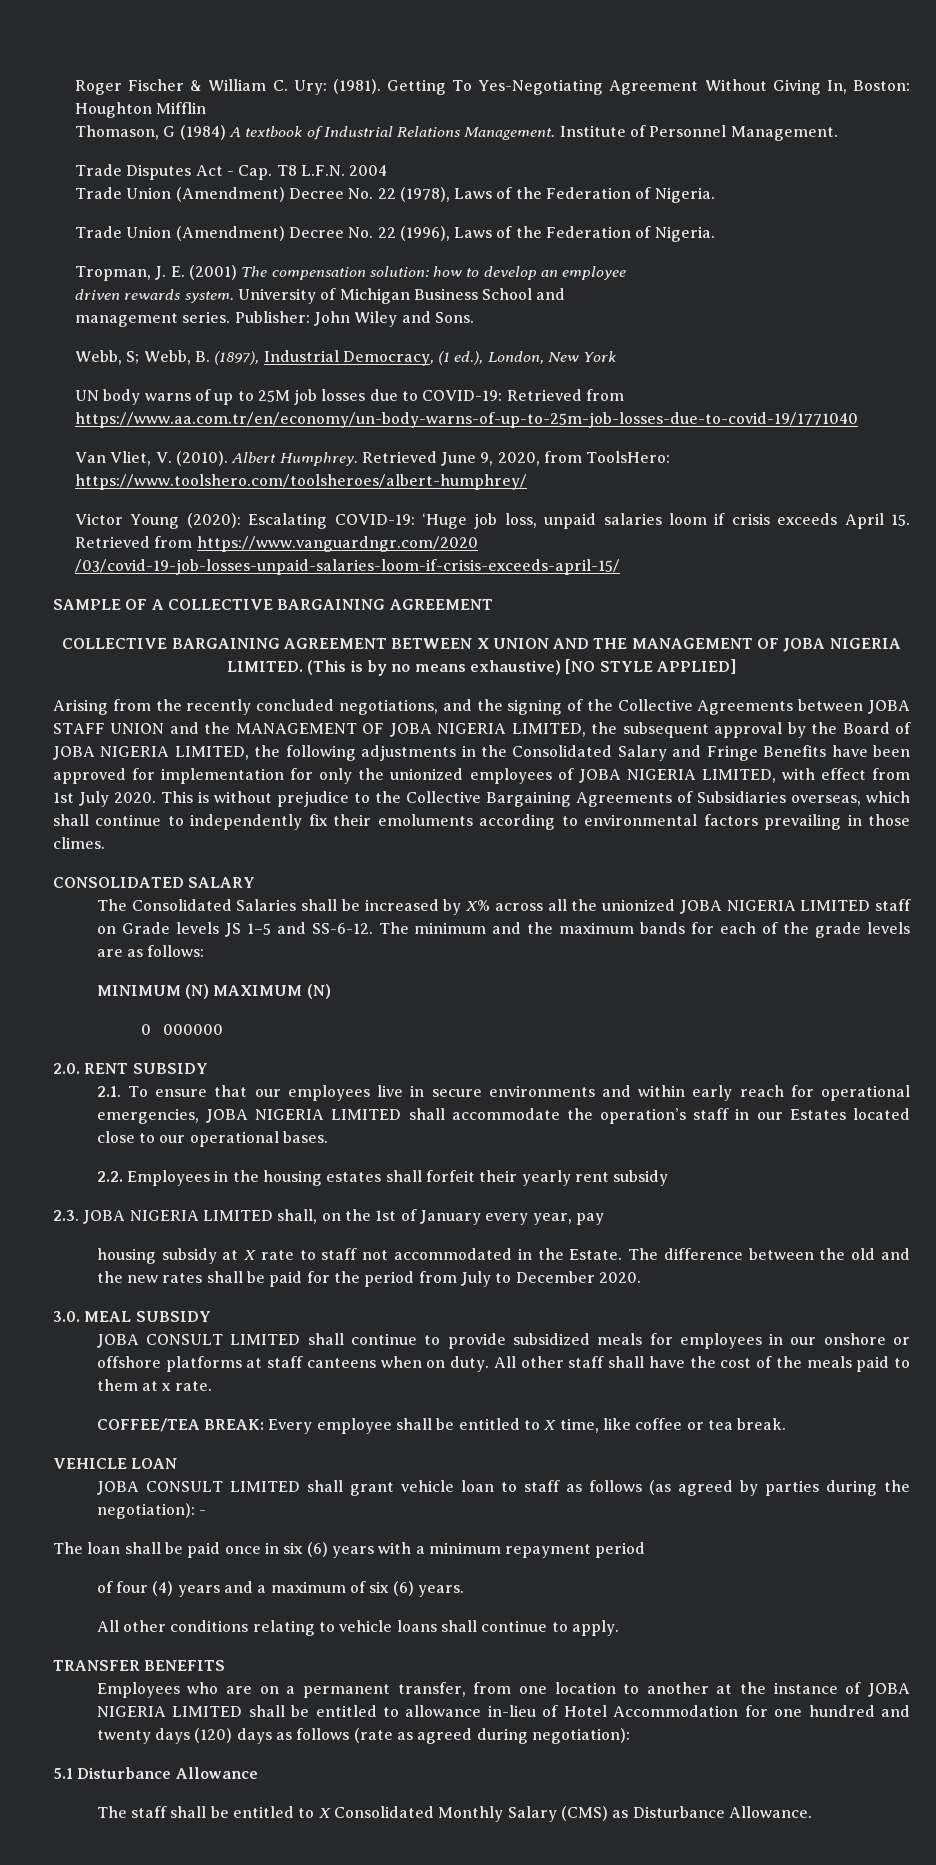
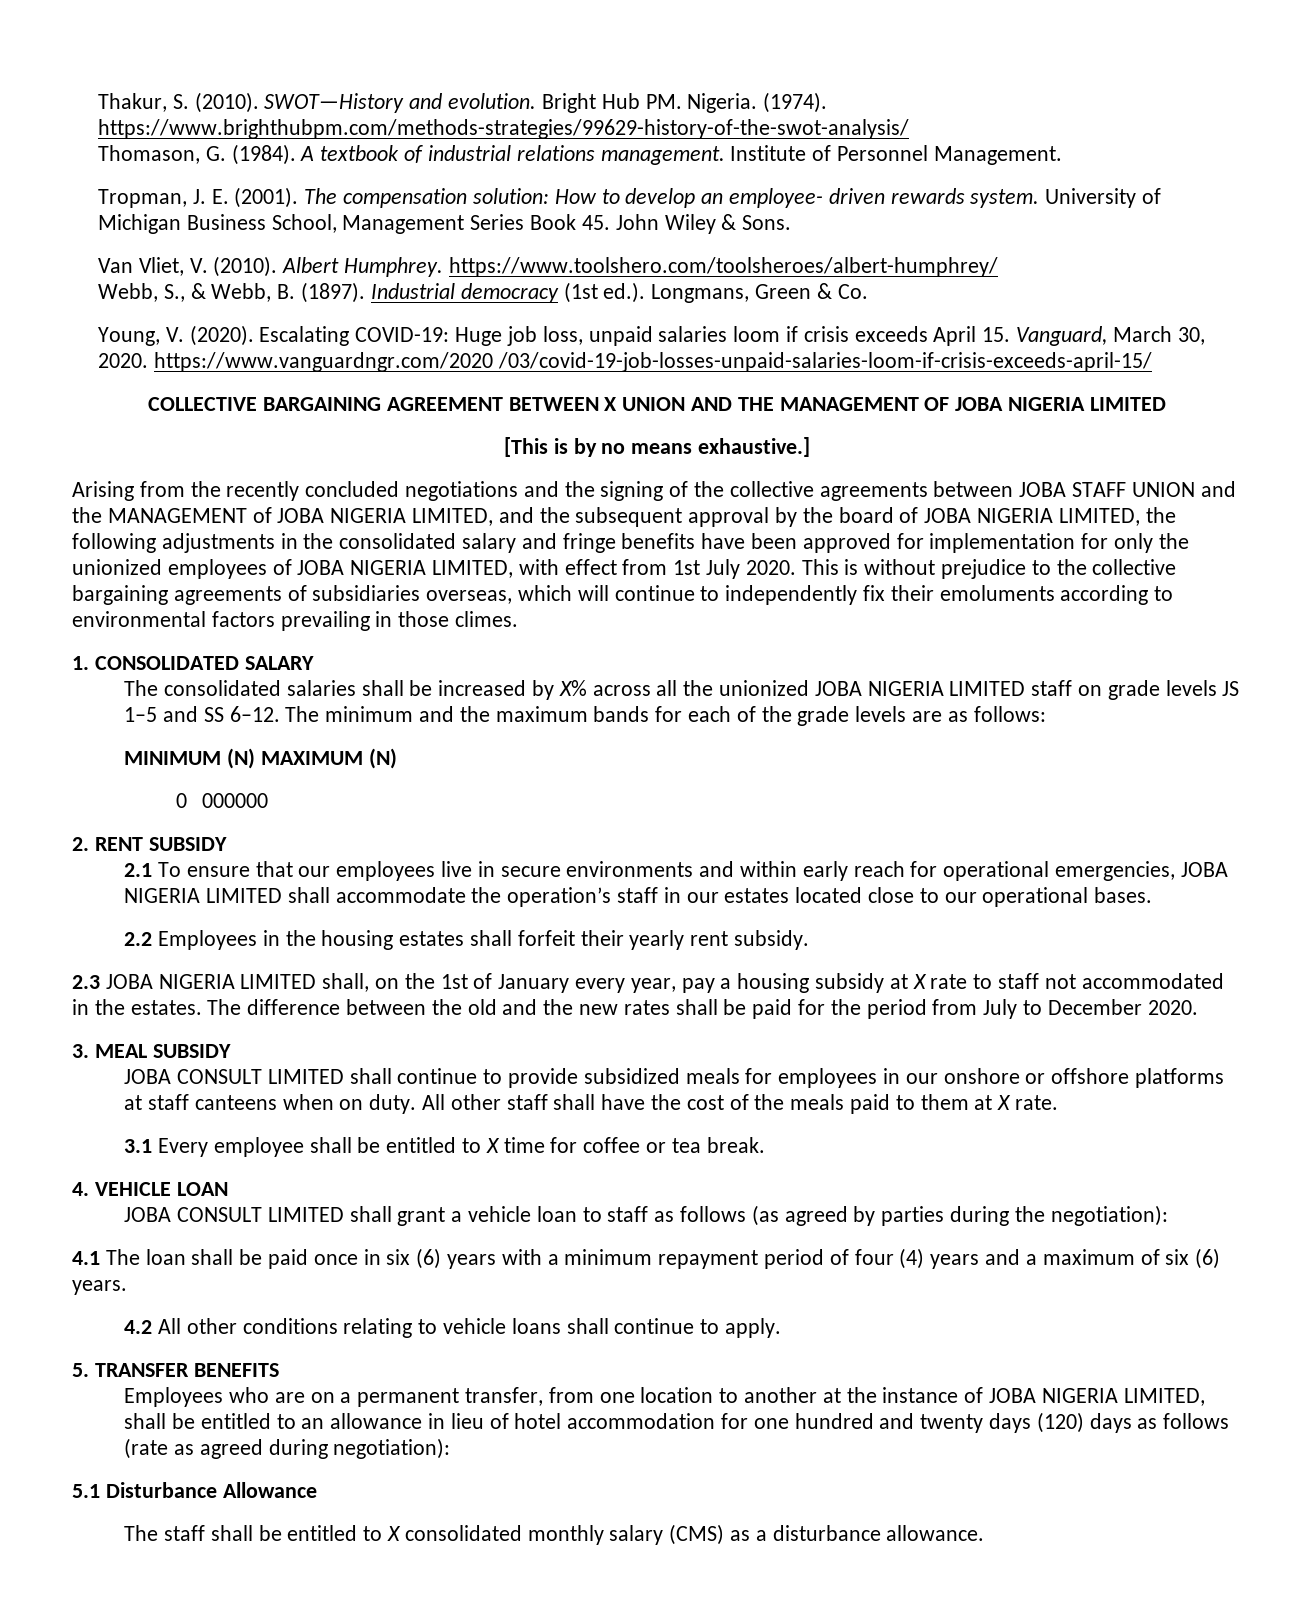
- Roger Fischer & William C. Ury: (1981). Getting To Yes-Negotiating Agreement Without Giving In, Boston: Houghton Mifflin
+ Thakur, S. (2010). SWOT—History and evolution. Bright Hub PM. Nigeria. (1974). https://www.brighthubpm.com/methods-strategies/99629-history-of-the-swot-analysis/
- Thomason, G (1984) A textbook of Industrial Relations Management.
+ Thomason, G. (1984). A textbook of industrial relations management.
- Trade Disputes Act - Cap. T8 L.F.N. 2004
- Trade Union (Amendment) Decree No. 22 (1978), Laws of the Federation of Nigeria.
- Trade Union (Amendment) Decree No. 22 (1996), Laws of the Federation of Nigeria.
- Tropman, J. E. (2001) The compensation solution: how to develop an employee
- driven rewards system.
+ Tropman, J. E. (2001). The compensation solution: How to develop an employee- driven rewards system.
- University of Michigan Business School and
- management series. Publisher: John Wiley and Sons.
+ University of Michigan Business School, Management Series Book 45. John Wiley & Sons.
- Webb, S; Webb, B. (1897), Industrial Democracy, (1 ed.), London, New York
- UN body warns of up to 25M job losses due to COVID-19: Retrieved from https://www.aa.com.tr/en/economy/un-body-warns-of-up-to-25m-job-losses-due-to-covid-19/1771040
- Albert Humphrey. Retrieved June 9, 2020, from ToolsHero: https://www.toolshero.com/toolsheroes/albert-humphrey/
- Victor Young (2020): Escalating COVID-19: ‘Huge job loss, unpaid salaries loom if crisis exceeds April 15. Retrieved from https://www.vanguardngr.com/2020 /03/covid-19-job-losses-unpaid-salaries-loom-if-crisis-exceeds-april-15/
- SAMPLE OF A COLLECTIVE BARGAINING AGREEMENT
+ Albert Humphrey. https://www.toolshero.com/toolsheroes/albert-humphrey/
+ Webb, S., & Webb, B. (1897). Industrial democracy (1st ed.). Longmans, Green & Co.
+ Young, V. (2020). Escalating COVID-19: Huge job loss, unpaid salaries loom if crisis exceeds April 15. Vanguard, March 30, 2020. https://www.vanguardngr.com/2020 /03/covid-19-job-losses-unpaid-salaries-loom-if-crisis-exceeds-april-15/
- COLLECTIVE BARGAINING AGREEMENT BETWEEN X UNION AND THE MANAGEMENT OF JOBA NIGERIA LIMITED. (This is by no means exhaustive) [NO STYLE APPLIED]
+ COLLECTIVE BARGAINING AGREEMENT BETWEEN X UNION AND THE MANAGEMENT OF JOBA NIGERIA LIMITED
+ [This is by no means exhaustive.]
- Arising from the recently concluded negotiations, and the signing of the Collective Agreements between JOBA STAFF UNION and the MANAGEMENT OF JOBA NIGERIA LIMITED, the subsequent approval by the Board of JOBA NIGERIA LIMITED, the following adjustments in the Consolidated Salary and Fringe Benefits have been approved for implementation for only the unionized employees of JOBA NIGERIA LIMITED, with effect from 1st July 2020.
+ Arising from the recently concluded negotiations and the signing of the collective agreements between JOBA STAFF UNION and the MANAGEMENT of JOBA NIGERIA LIMITED, and the subsequent approval by the board of JOBA NIGERIA LIMITED, the following adjustments in the consolidated salary and fringe benefits have been approved for implementation for only the unionized employees of JOBA NIGERIA LIMITED, with effect from 1st July 2020.
- This is without prejudice to the Collective Bargaining Agreements of Subsidiaries overseas, which shall continue to independently fix their emoluments according to environmental factors prevailing in those climes.
+ This is without prejudice to the collective bargaining agreements of subsidiaries overseas, which will continue to independently fix their emoluments according to environmental factors prevailing in those climes.
- CONSOLIDATED SALARY
+ 1. CONSOLIDATED SALARY
- The Consolidated Salaries shall be increased by X% across all the unionized JOBA NIGERIA LIMITED staff on Grade levels JS 1–5 and SS-6-12.
+ The consolidated salaries shall be increased by X% across all the unionized JOBA NIGERIA LIMITED staff on grade levels JS 1–5 and SS 6–12.
- 2.0. RENT SUBSIDY
+ 2. RENT SUBSIDY
- 2.1. To ensure that our employees live in secure environments and within early reach for operational emergencies, JOBA NIGERIA LIMITED shall accommodate the operation’s staff in our Estates located close to our operational bases.
+ 2.1 To ensure that our employees live in secure environments and within early reach for operational emergencies, JOBA NIGERIA LIMITED shall accommodate the operation’s staff in our estates located close to our operational bases.
- 2.2. Employees in the housing estates shall forfeit their yearly rent subsidy
- 2.3. JOBA NIGERIA LIMITED shall, on the 1st of January every year, pay
- housing subsidy at X rate to staff not accommodated in the Estate.
+ 2.2 Employees in the housing estates shall forfeit their yearly rent subsidy.
+ 2.3 JOBA NIGERIA LIMITED shall, on the 1st of January every year, pay a housing subsidy at X rate to staff not accommodated in the estates.
- 3.0. MEAL SUBSIDY
+ 3. MEAL SUBSIDY
- All other staff shall have the cost of the meals paid to them at x rate.
+ All other staff shall have the cost of the meals paid to them at X rate.
- COFFEE/TEA BREAK: Every employee shall be entitled to X time, like coffee or tea break.
+ 3.1 Every employee shall be entitled to X time for coffee or tea break.
- VEHICLE LOAN
+ 4. VEHICLE LOAN
- JOBA CONSULT LIMITED shall grant vehicle loan to staff as follows (as agreed by parties during the negotiation): -
- The loan shall be paid once in six (6) years with a minimum repayment period
- of four (4) years and a maximum of six (6) years.
+ JOBA CONSULT LIMITED shall grant a vehicle loan to staff as follows (as agreed by parties during the negotiation):
+ 4.1 The loan shall be paid once in six (6) years with a minimum repayment period of four (4) years and a maximum of six (6) years.
- All other conditions relating to vehicle loans shall continue to apply.
+ 4.2 All other conditions relating to vehicle loans shall continue to apply.
- TRANSFER BENEFITS
+ 5. TRANSFER BENEFITS
- Employees who are on a permanent transfer, from one location to another at the instance of JOBA NIGERIA LIMITED shall be entitled to allowance in-lieu of Hotel Accommodation for one hundred and twenty days (120) days as follows (rate as agreed during negotiation):
+ Employees who are on a permanent transfer, from one location to another at the instance of JOBA NIGERIA LIMITED, shall be entitled to an allowance in lieu of hotel accommodation for one hundred and twenty days (120) days as follows (rate as agreed during negotiation):
- The staff shall be entitled to X Consolidated Monthly Salary (CMS) as Disturbance Allowance.
+ The staff shall be entitled to X consolidated monthly salary (CMS) as a disturbance allowance.

